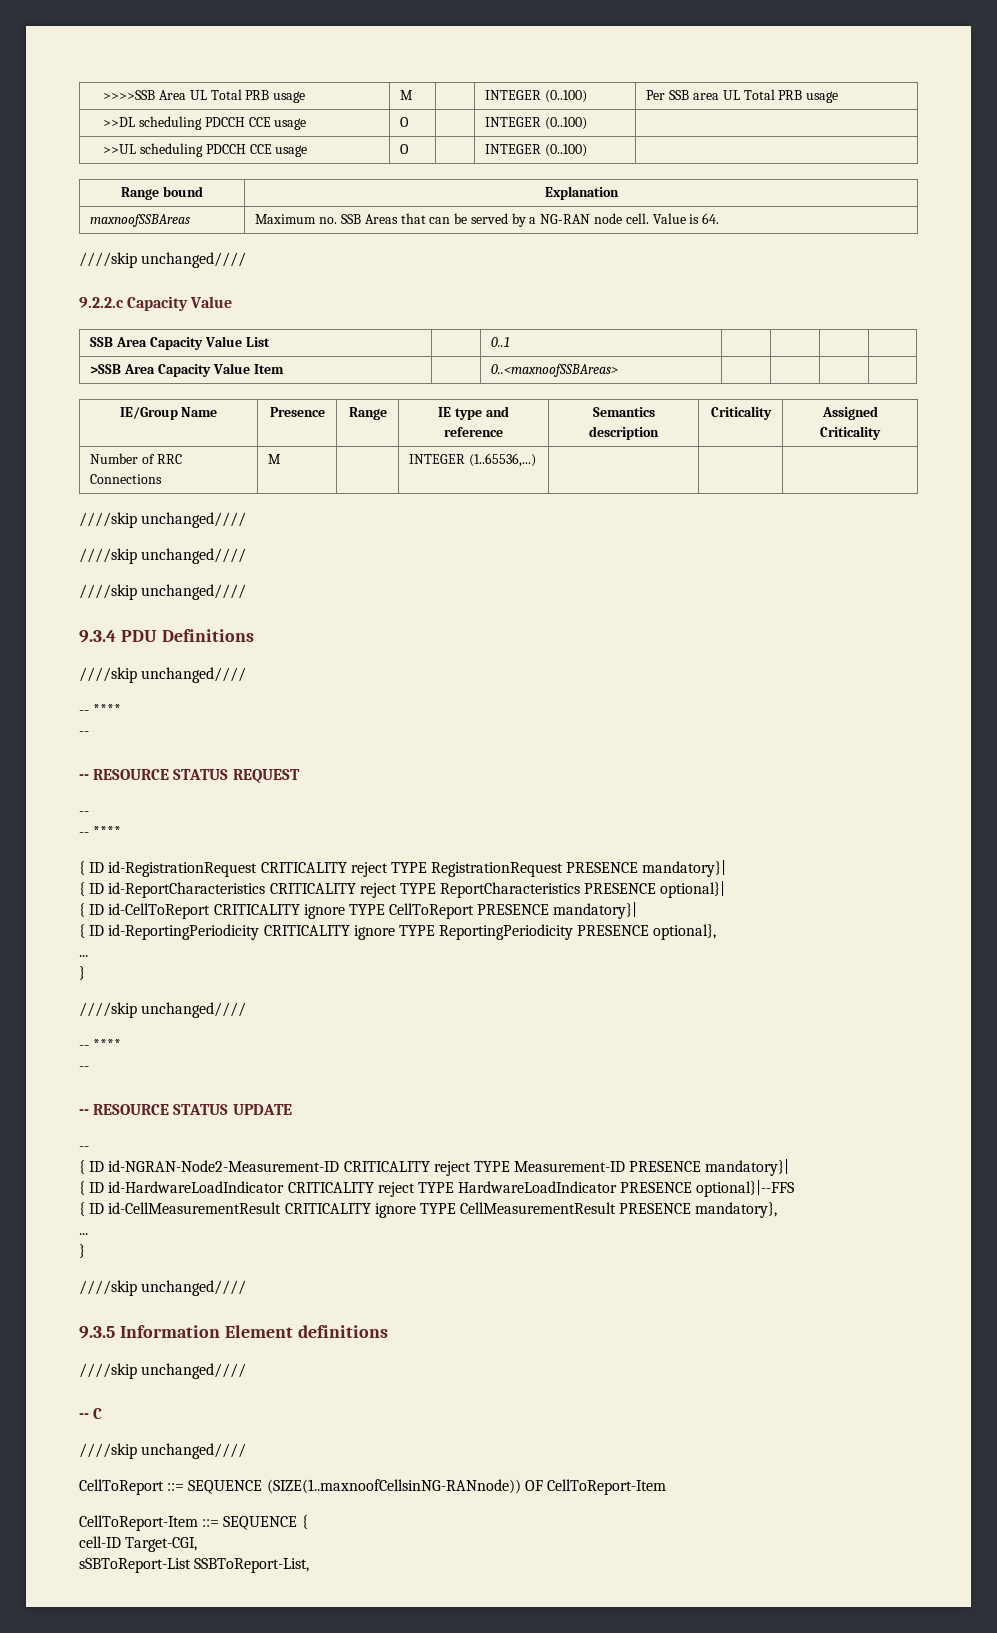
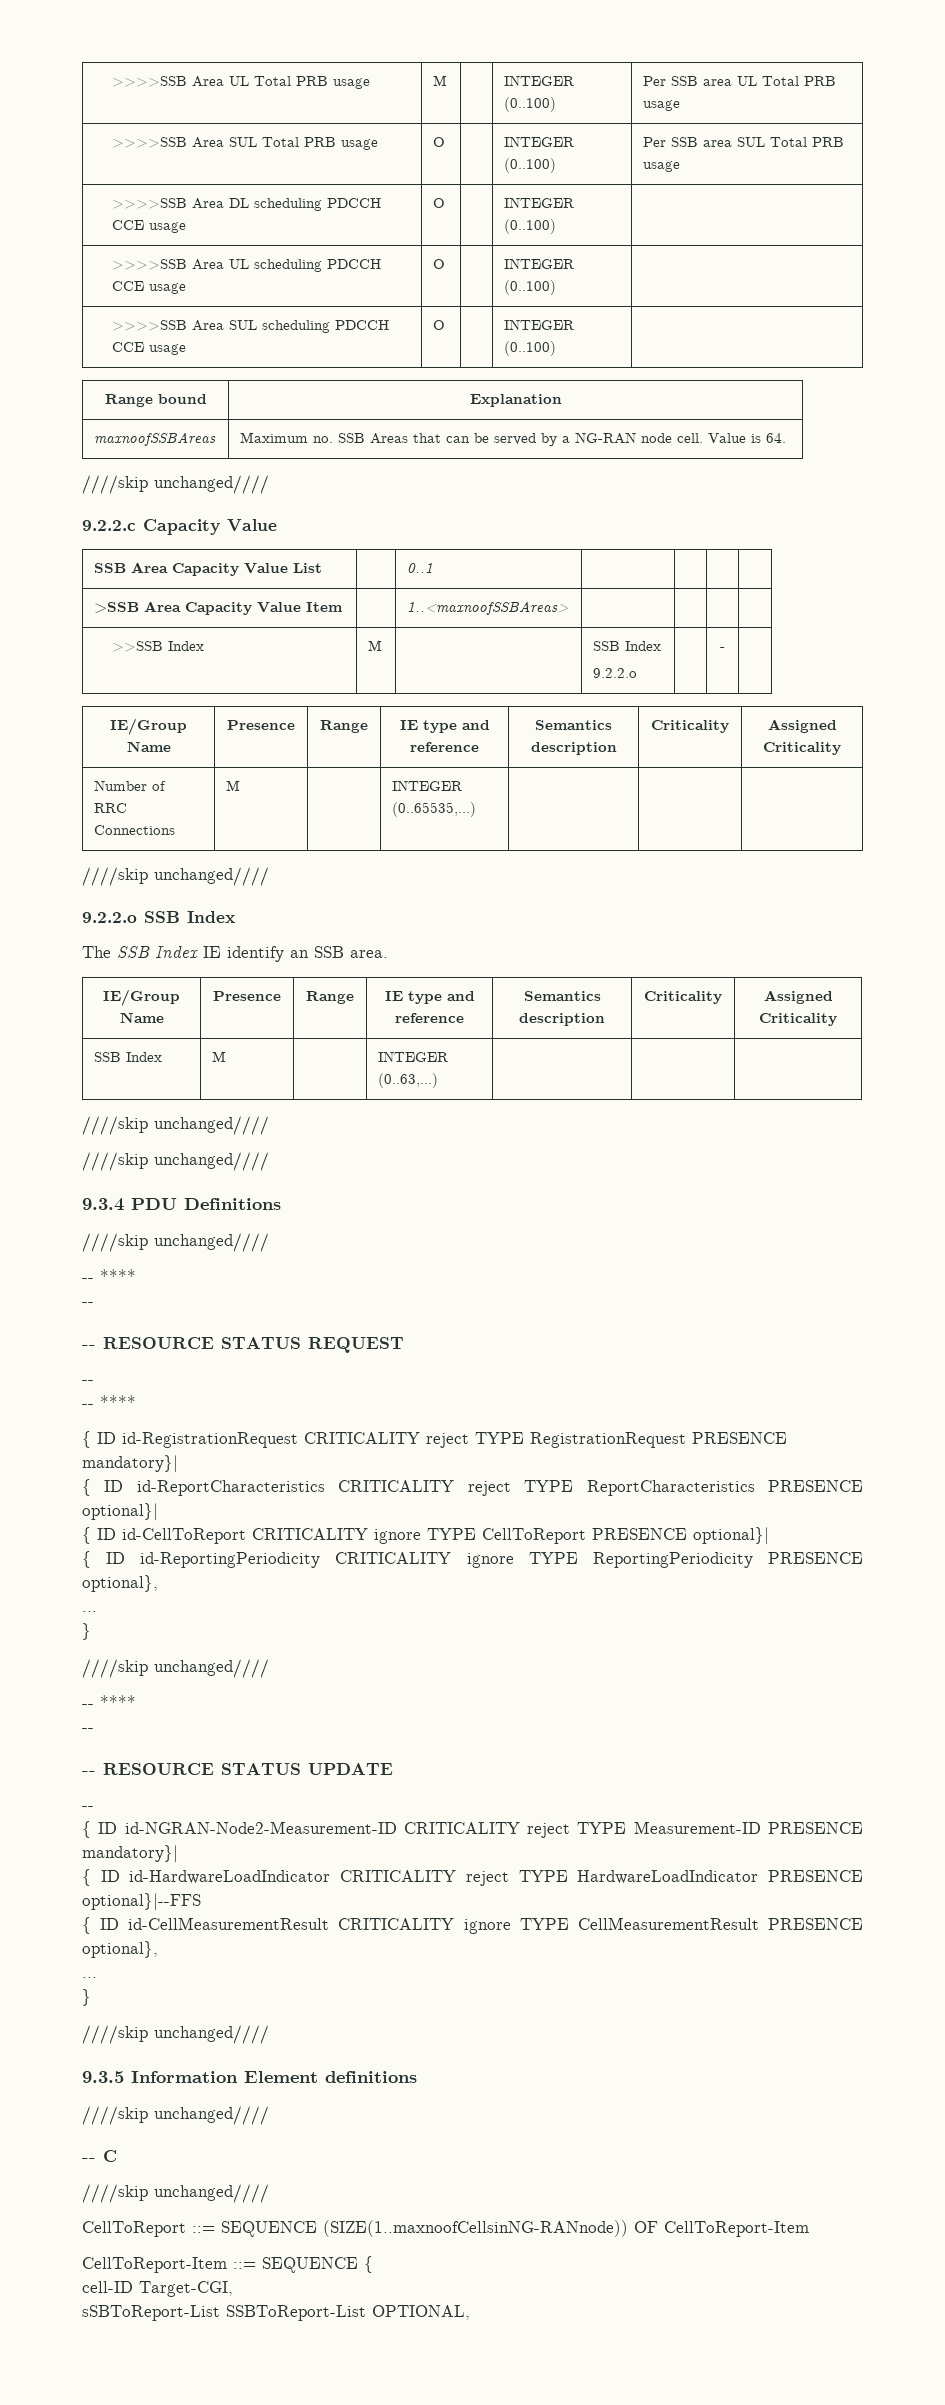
- >>DL scheduling PDCCH CCE usage | O | | INTEGER (0..100) |
- >>UL scheduling PDCCH CCE usage | O | | INTEGER (0..100) |
+ >>>>SSB Area SUL Total PRB usage | O | | INTEGER (0..100) | Per SSB area SUL Total PRB usage
+ >>>>SSB Area DL scheduling PDCCH CCE usage | O | | INTEGER (0..100) |
+ >>>>SSB Area UL scheduling PDCCH CCE usage | O | | INTEGER (0..100) |
+ >>>>SSB Area SUL scheduling PDCCH CCE usage | O | | INTEGER (0..100) |
- >SSB Area Capacity Value Item | | 0..<maxnoofSSBAreas> | | | |
+ >SSB Area Capacity Value Item | | 1..<maxnoofSSBAreas> | | | |
+ >>SSB Index | M | | SSB Index
+ 9.2.2.o | | - |
- Number of RRC Connections | M | | INTEGER (1..65536,...) | | |
+ Number of RRC Connections | M | | INTEGER (0..65535,...) | | |
  ////skip unchanged////
+ 9.2.2.o SSB Index
+ The SSB Index IE identify an SSB area.
+ IE/Group Name | Presence | Range | IE type and reference | Semantics description | Criticality | Assigned Criticality
+ SSB Index | M | | INTEGER (0..63,...) | | |
- { ID id-CellToReport CRITICALITY ignore TYPE CellToReport PRESENCE mandatory}|
+ { ID id-CellToReport CRITICALITY ignore TYPE CellToReport PRESENCE optional}|
- { ID id-CellMeasurementResult CRITICALITY ignore TYPE CellMeasurementResult PRESENCE mandatory},
+ { ID id-CellMeasurementResult CRITICALITY ignore TYPE CellMeasurementResult PRESENCE optional},
- sSBToReport-List SSBToReport-List,
+ sSBToReport-List SSBToReport-List OPTIONAL,

